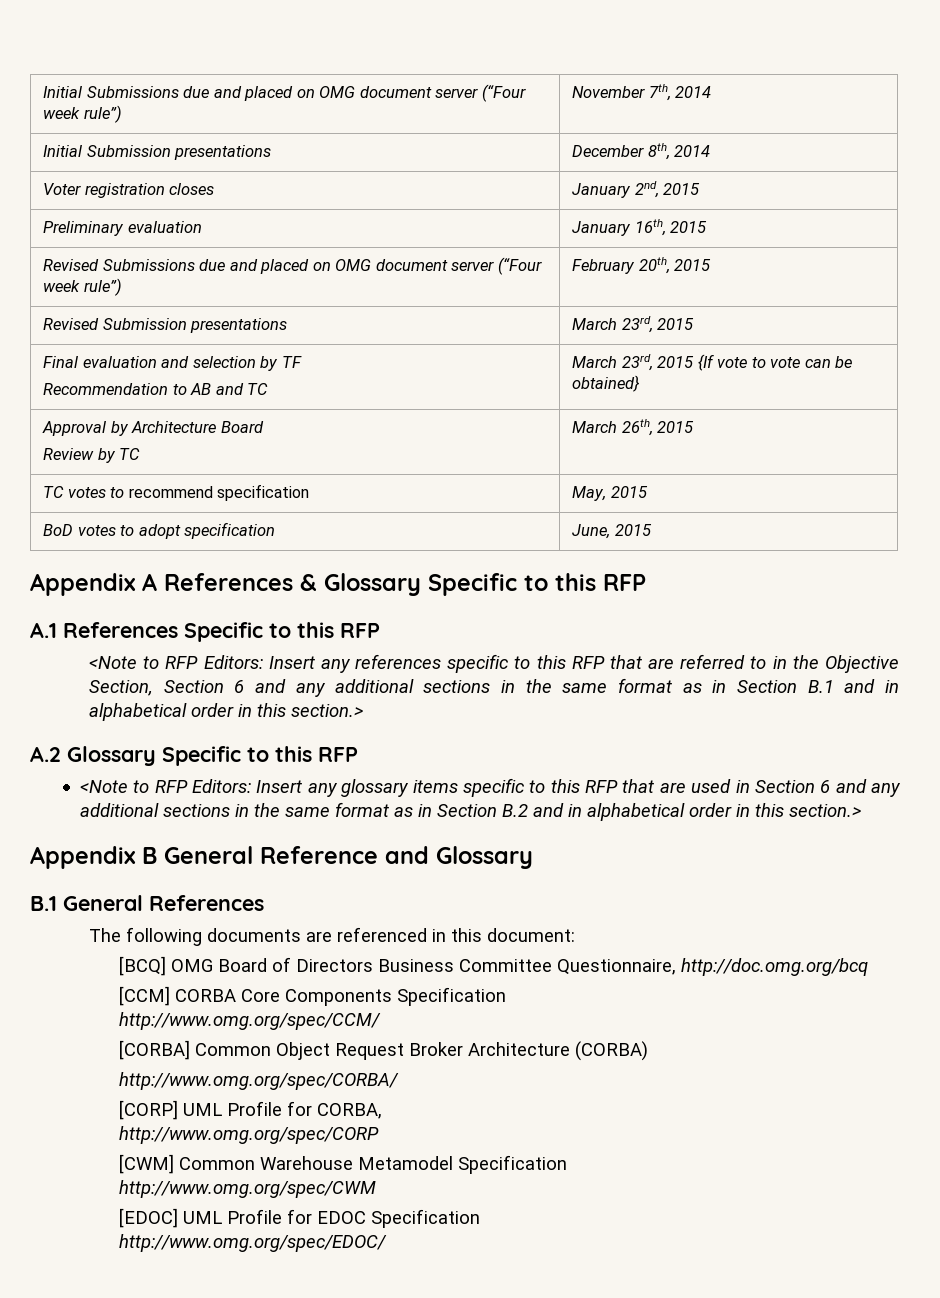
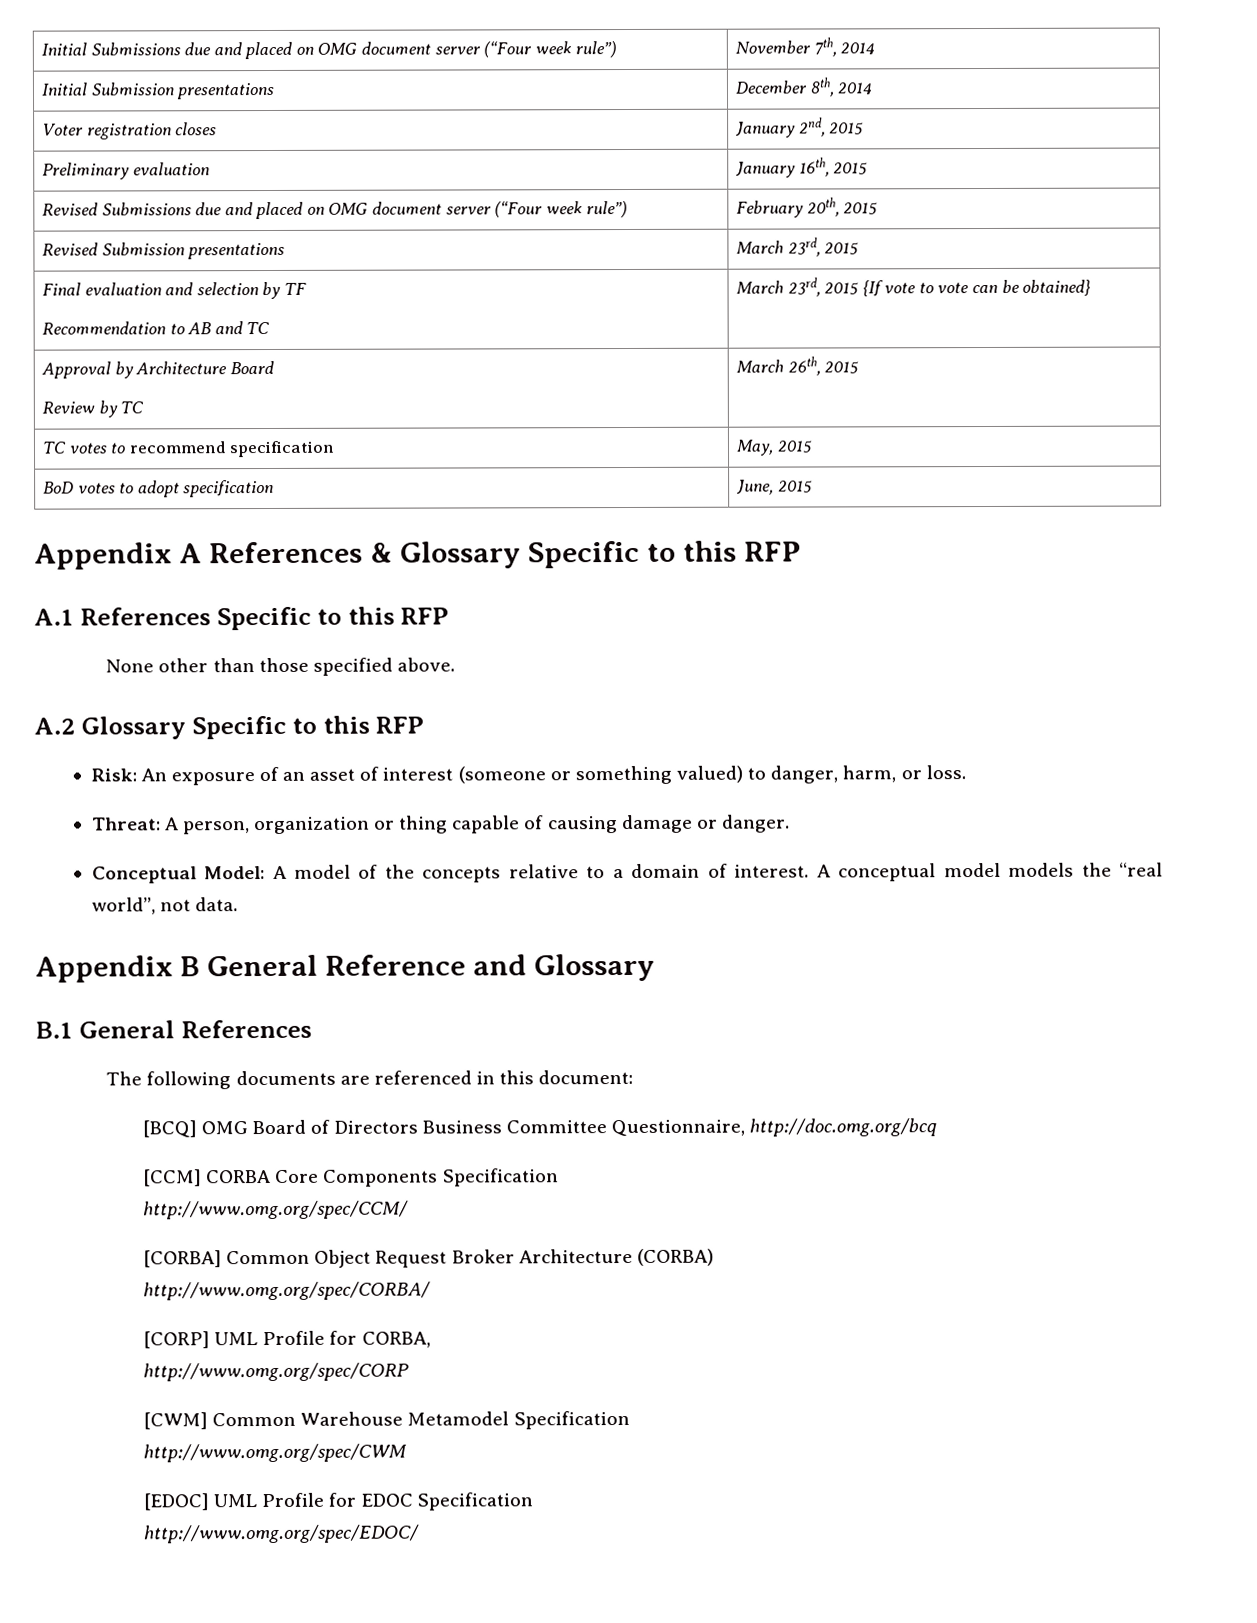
- <Note to RFP Editors: Insert any references specific to this RFP that are referred to in the Objective Section, Section 6 and any additional sections in the same format as in Section B.1 and in alphabetical order in this section.>
+ None other than those specified above.
- <Note to RFP Editors: Insert any glossary items specific to this RFP that are used in Section 6 and any additional sections in the same format as in Section B.2 and in alphabetical order in this section.>
+ Risk: An exposure of an asset of interest (someone or something valued) to danger, harm, or loss.
+ Threat: A person, organization or thing capable of causing damage or danger.
+ Conceptual Model: A model of the concepts relative to a domain of interest. A conceptual model models the “real world”, not data.

